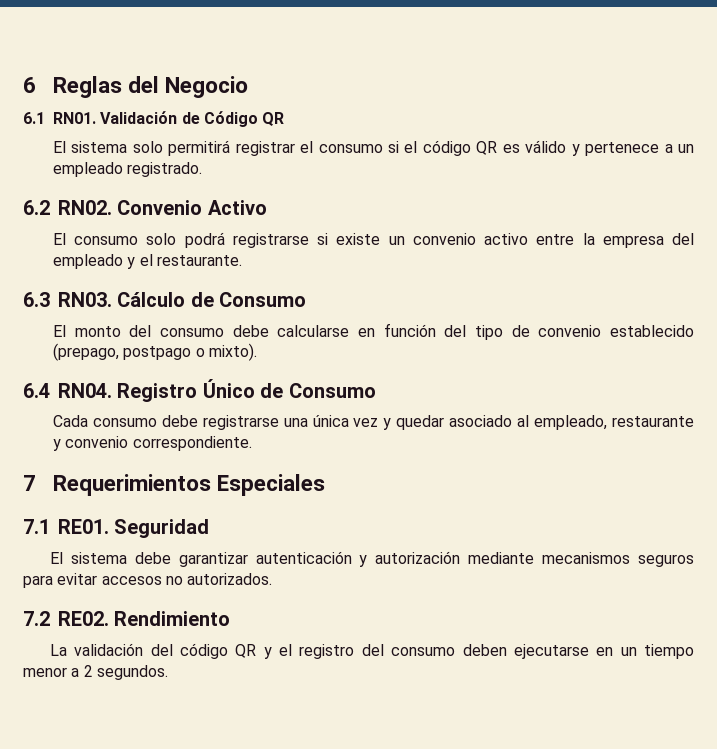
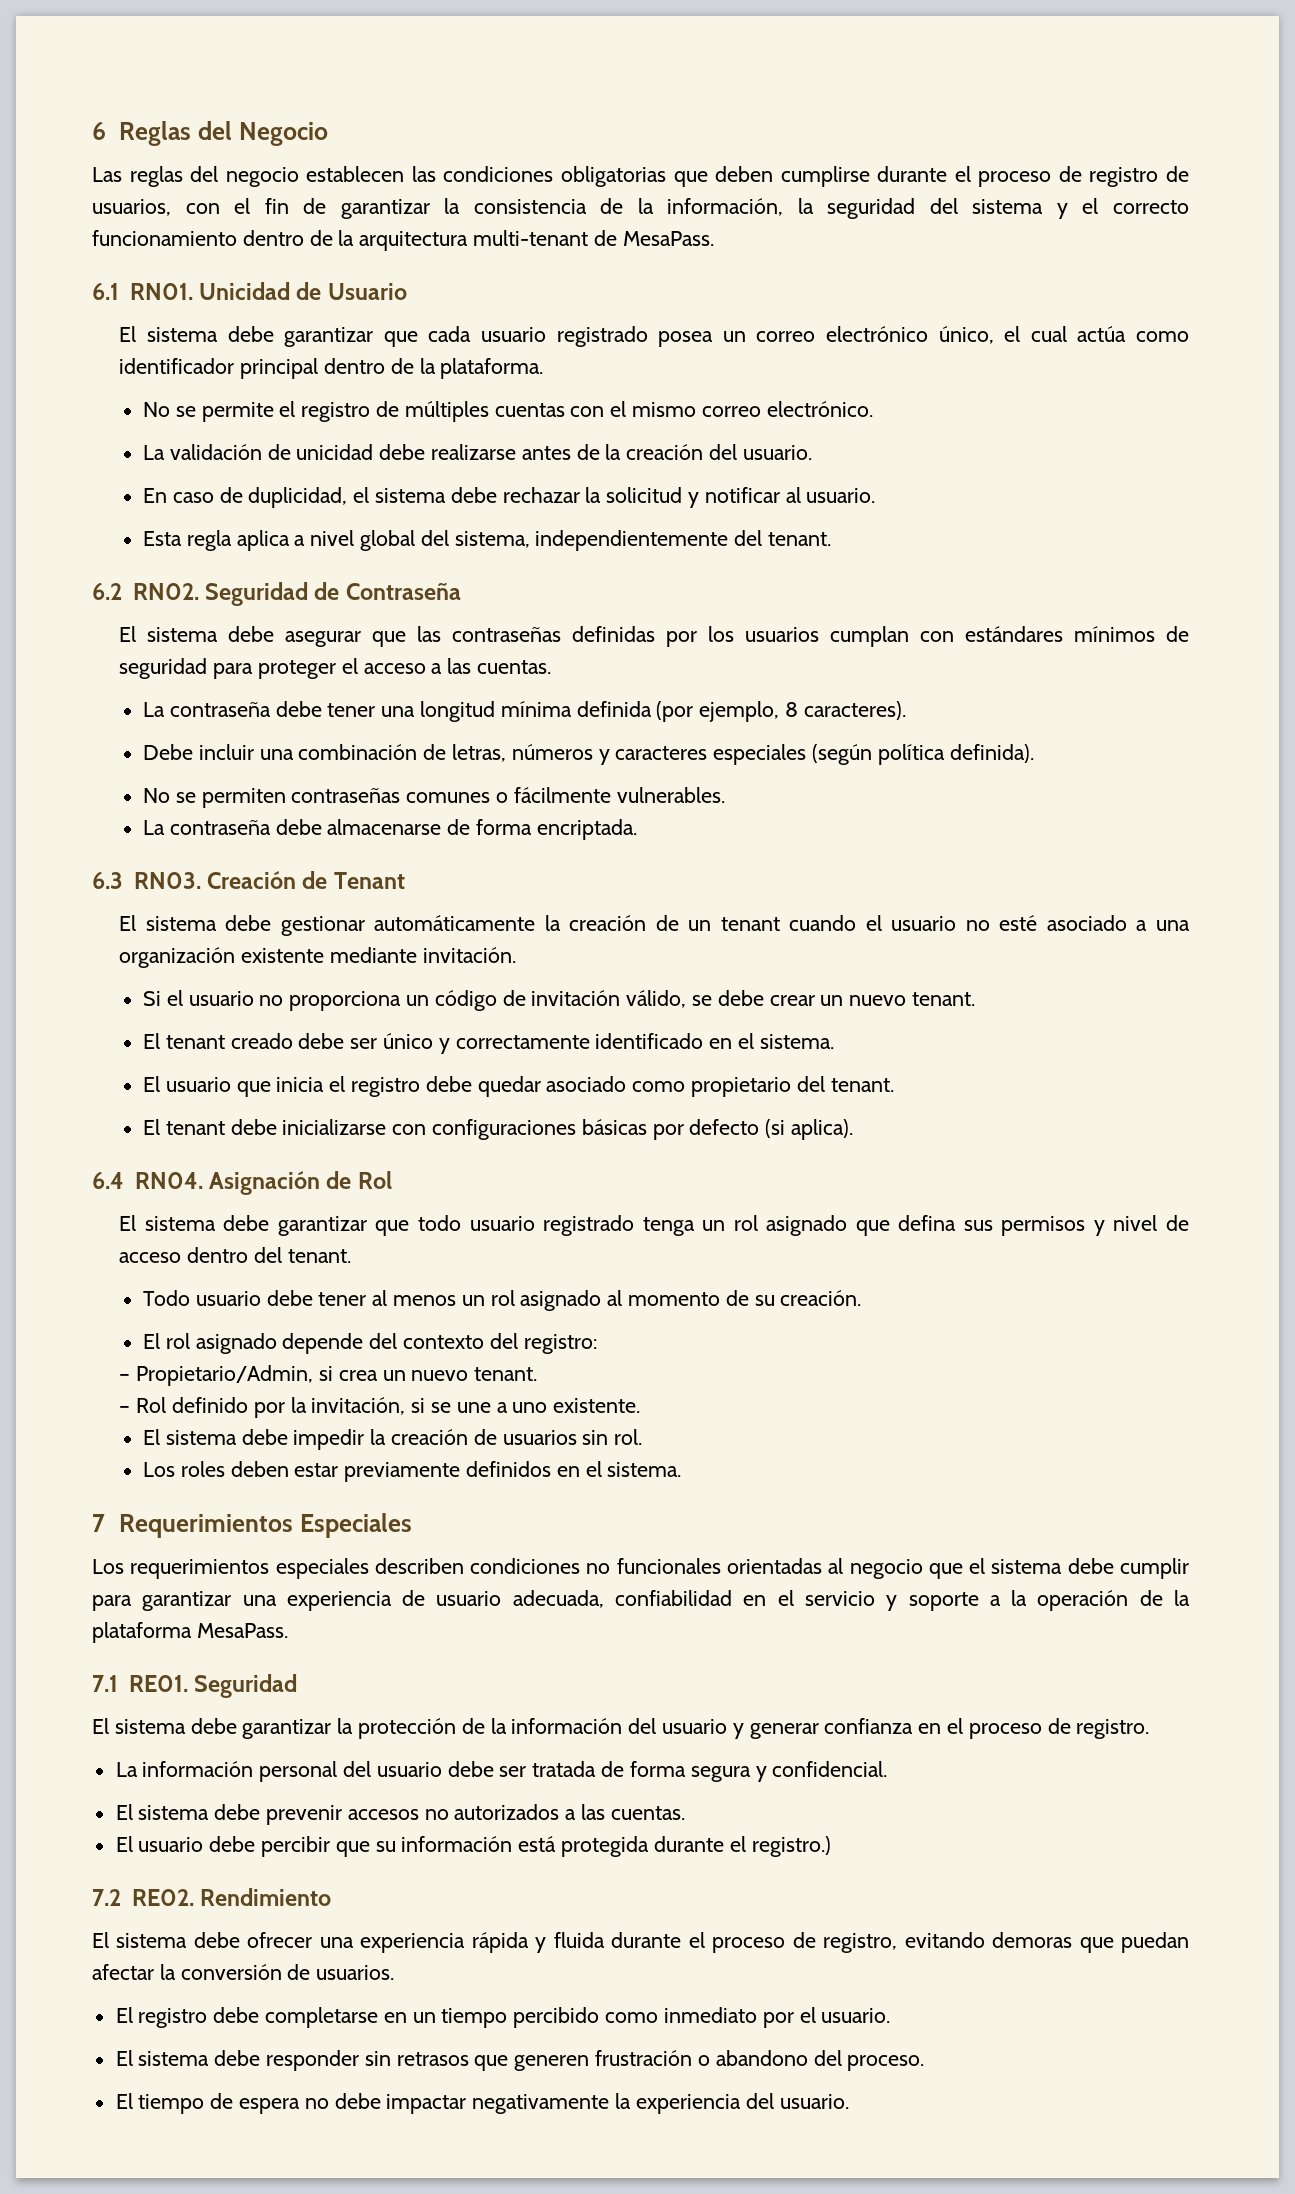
- 6.1 RN01. Validación de Código QR
- El sistema solo permitirá registrar el consumo si el código QR es válido y pertenece a un empleado registrado.
- 6.2 RN02. Convenio Activo
- El consumo solo podrá registrarse si existe un convenio activo entre la empresa del empleado y el restaurante.
- 6.3 RN03. Cálculo de Consumo
- El monto del consumo debe calcularse en función del tipo de convenio establecido (prepago, postpago o mixto).
- 6.4 RN04. Registro Único de Consumo
- Cada consumo debe registrarse una única vez y quedar asociado al empleado, restaurante y convenio correspondiente.
+ Las reglas del negocio establecen las condiciones obligatorias que deben cumplirse durante el proceso de registro de usuarios, con el fin de garantizar la consistencia de la información, la seguridad del sistema y el correcto funcionamiento dentro de la arquitectura multi-tenant de MesaPass.
+ 6.1 RN01. Unicidad de Usuario
+ El sistema debe garantizar que cada usuario registrado posea un correo electrónico único, el cual actúa como identificador principal dentro de la plataforma.
+ No se permite el registro de múltiples cuentas con el mismo correo electrónico.
+ La validación de unicidad debe realizarse antes de la creación del usuario.
+ En caso de duplicidad, el sistema debe rechazar la solicitud y notificar al usuario.
+ Esta regla aplica a nivel global del sistema, independientemente del tenant.
+ 6.2 RN02. Seguridad de Contraseña
+ El sistema debe asegurar que las contraseñas definidas por los usuarios cumplan con estándares mínimos de seguridad para proteger el acceso a las cuentas.
+ La contraseña debe tener una longitud mínima definida (por ejemplo, 8 caracteres).
+ Debe incluir una combinación de letras, números y caracteres especiales (según política definida).
+ No se permiten contraseñas comunes o fácilmente vulnerables.
+ La contraseña debe almacenarse de forma encriptada.
+ 6.3 RN03. Creación de Tenant
+ El sistema debe gestionar automáticamente la creación de un tenant cuando el usuario no esté asociado a una organización existente mediante invitación.
+ Si el usuario no proporciona un código de invitación válido, se debe crear un nuevo tenant.
+ El tenant creado debe ser único y correctamente identificado en el sistema.
+ El usuario que inicia el registro debe quedar asociado como propietario del tenant.
+ El tenant debe inicializarse con configuraciones básicas por defecto (si aplica).
+ 6.4 RN04. Asignación de Rol
+ El sistema debe garantizar que todo usuario registrado tenga un rol asignado que defina sus permisos y nivel de acceso dentro del tenant.
+ Todo usuario debe tener al menos un rol asignado al momento de su creación.
+ El rol asignado depende del contexto del registro:
+ – Propietario/Admin, si crea un nuevo tenant.
+ – Rol definido por la invitación, si se une a uno existente.
+ El sistema debe impedir la creación de usuarios sin rol.
+ Los roles deben estar previamente definidos en el sistema.
  7 Requerimientos Especiales
+ Los requerimientos especiales describen condiciones no funcionales orientadas al negocio que el sistema debe cumplir para garantizar una experiencia de usuario adecuada, confiabilidad en el servicio y soporte a la operación de la plataforma MesaPass.
- El sistema debe garantizar autenticación y autorización mediante mecanismos seguros para evitar accesos no autorizados.
+ El sistema debe garantizar la protección de la información del usuario y generar confianza en el proceso de registro.
+ La información personal del usuario debe ser tratada de forma segura y confidencial.
+ El sistema debe prevenir accesos no autorizados a las cuentas.
+ El usuario debe percibir que su información está protegida durante el registro.)
  7.2 RE02. Rendimiento
- La validación del código QR y el registro del consumo deben ejecutarse en un tiempo menor a 2 segundos.
+ El sistema debe ofrecer una experiencia rápida y fluida durante el proceso de registro, evitando demoras que puedan afectar la conversión de usuarios.
+ El registro debe completarse en un tiempo percibido como inmediato por el usuario.
+ El sistema debe responder sin retrasos que generen frustración o abandono del proceso.
+ El tiempo de espera no debe impactar negativamente la experiencia del usuario.

